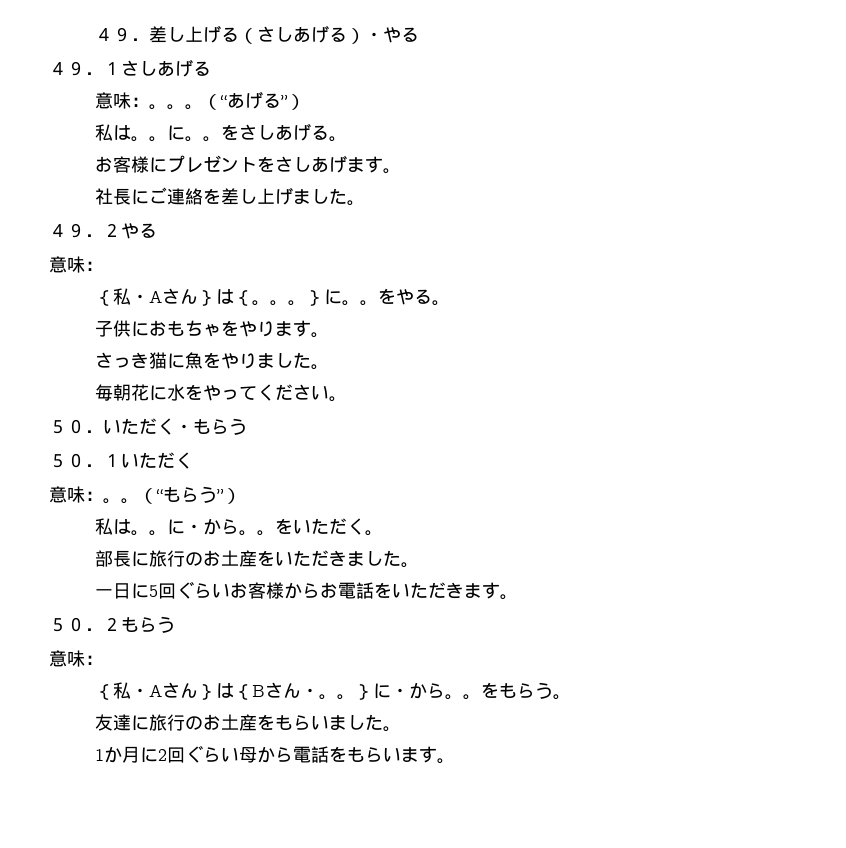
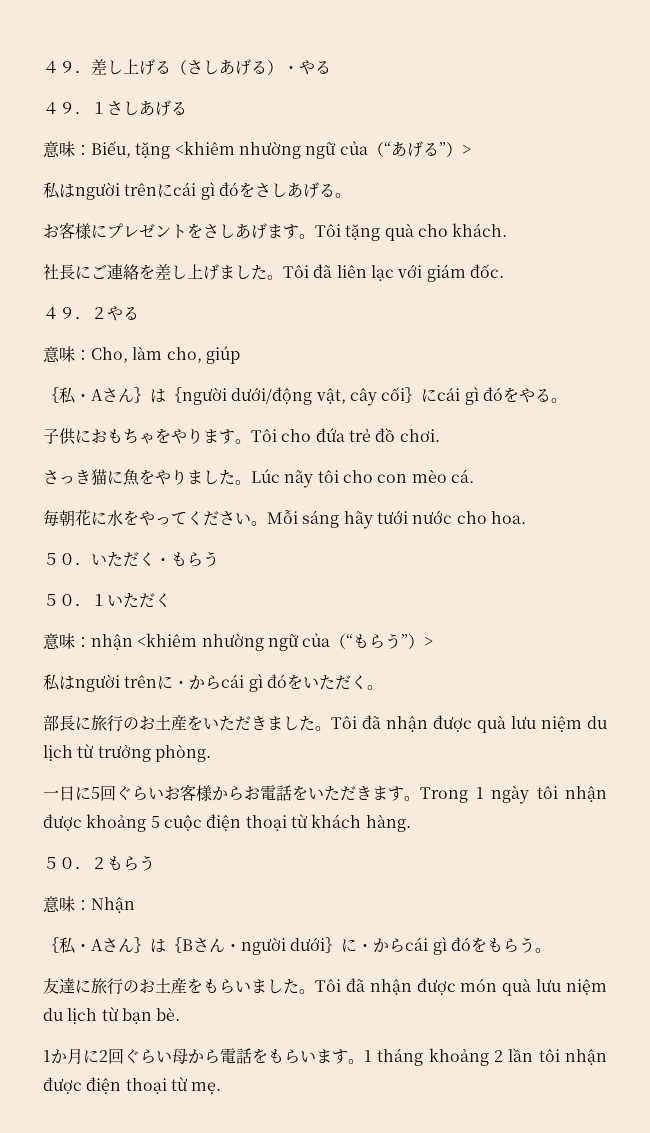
- 意味：。。。（“あげる”）
- 私は。。に。。をさしあげる。
+ 意味：Biếu, tặng <khiêm nhường ngữ của（“あげる”）>
+ 私はngười trênにcái gì đóをさしあげる。
+ Tôi tặng quà cho khách.
+ Tôi đã liên lạc với giám đốc.
  ４９．２やる
- 意味：
- ｛私・Aさん｝は｛。。。｝に。。をやる。
+ 意味：Cho, làm cho, giúp
+ ｛私・Aさん｝は｛người dưới/động vật, cây cối｝にcái gì đóをやる。
+ Tôi cho đứa trẻ đồ chơi.
+ Lúc nãy tôi cho con mèo cá.
+ Mỗi sáng hãy tưới nước cho hoa.
- 意味：。。（“もらう”）
- 私は。。に・から。。をいただく。
+ 意味：nhận <khiêm nhường ngữ của（“もらう”）>
+ 私はngười trênに・からcái gì đóをいただく。
+ Tôi đã nhận được quà lưu niệm du lịch từ trưởng phòng.
+ Trong 1 ngày tôi nhận được khoảng 5 cuộc điện thoại từ khách hàng.
  ５０．２もらう
- 意味：
+ 意味：Nhận
- ｛私・Aさん｝は｛Bさん・。。｝に・から。。をもらう。
+ ｛私・Aさん｝は｛Bさん・người dưới｝に・からcái gì đóをもらう。
+ Tôi đã nhận được món quà lưu niệm du lịch từ bạn bè.
+ 1 tháng khoảng 2 lần tôi nhận được điện thoại từ mẹ.

